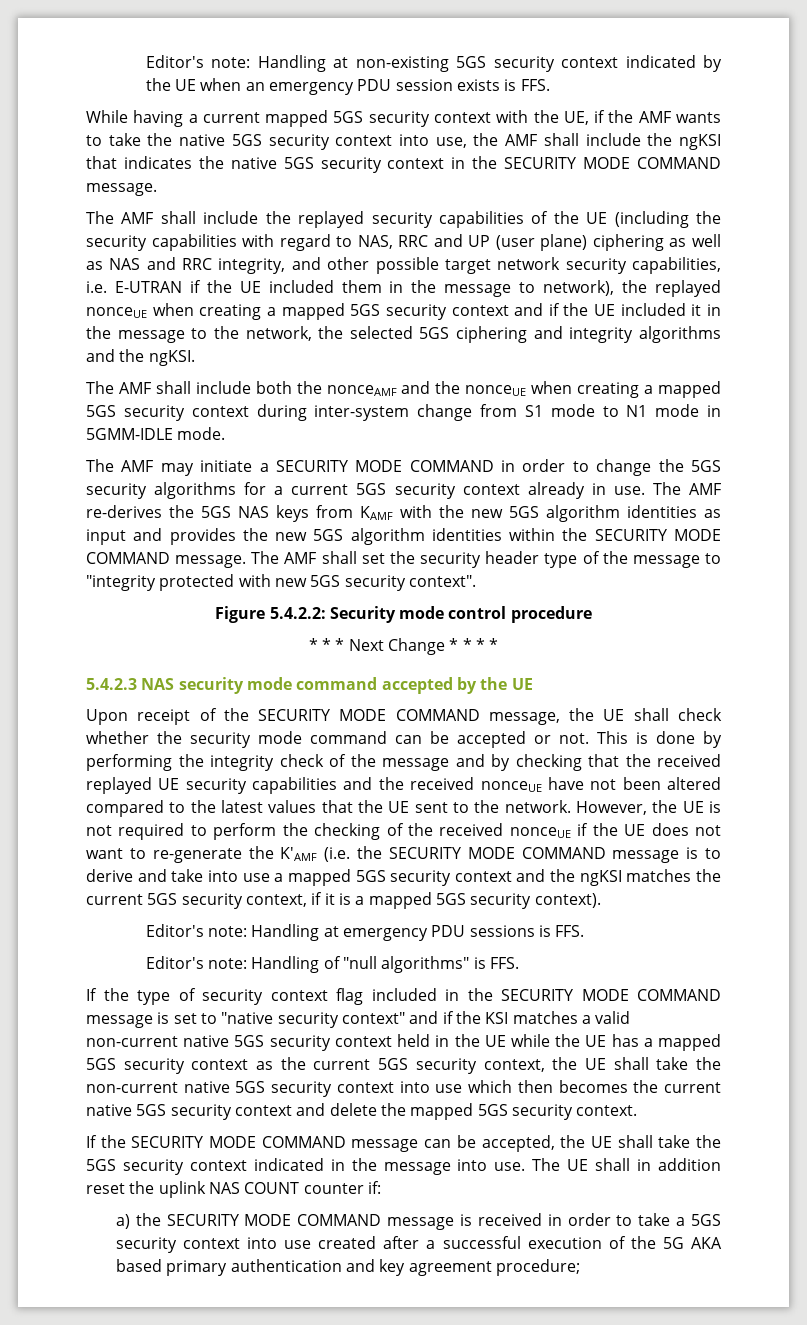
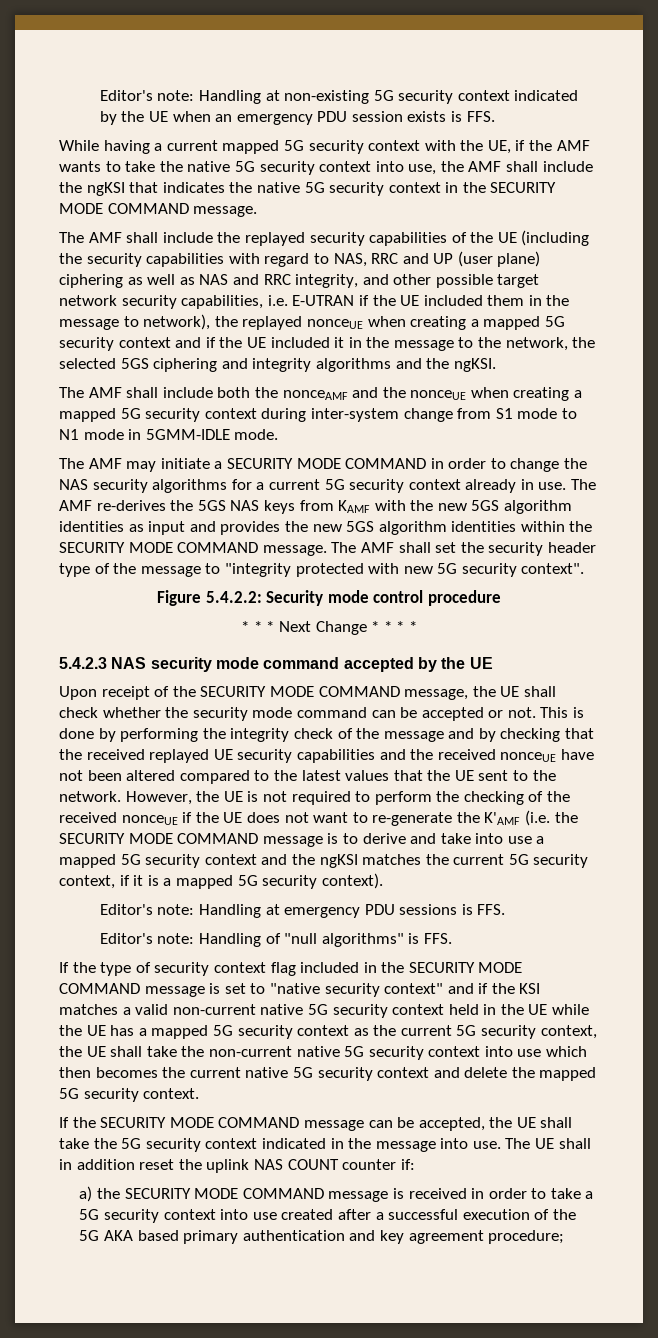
- Editor's note: Handling at non-existing 5GS security context indicated by the UE when an emergency PDU session exists is FFS.
+ Editor's note: Handling at non-existing 5G security context indicated by the UE when an emergency PDU session exists is FFS.
- While having a current mapped 5GS security context with the UE, if the AMF wants to take the native 5GS security context into use, the AMF shall include the ngKSI that indicates the native 5GS security context in the SECURITY MODE COMMAND message.
+ While having a current mapped 5G security context with the UE, if the AMF wants to take the native 5G security context into use, the AMF shall include the ngKSI that indicates the native 5G security context in the SECURITY MODE COMMAND message.
- The AMF shall include the replayed security capabilities of the UE (including the security capabilities with regard to NAS, RRC and UP (user plane) ciphering as well as NAS and RRC integrity, and other possible target network security capabilities, i.e. E-UTRAN if the UE included them in the message to network), the replayed nonceUE when creating a mapped 5GS security context and if the UE included it in the message to the network, the selected 5GS ciphering and integrity algorithms and the ngKSI.
+ The AMF shall include the replayed security capabilities of the UE (including the security capabilities with regard to NAS, RRC and UP (user plane) ciphering as well as NAS and RRC integrity, and other possible target network security capabilities, i.e. E-UTRAN if the UE included them in the message to network), the replayed nonceUE when creating a mapped 5G security context and if the UE included it in the message to the network, the selected 5GS ciphering and integrity algorithms and the ngKSI.
- The AMF shall include both the nonceAMF and the nonceUE when creating a mapped 5GS security context during inter-system change from S1 mode to N1 mode in 5GMM-IDLE mode.
+ The AMF shall include both the nonceAMF and the nonceUE when creating a mapped 5G security context during inter-system change from S1 mode to N1 mode in 5GMM-IDLE mode.
- The AMF may initiate a SECURITY MODE COMMAND in order to change the 5GS security algorithms for a current 5GS security context already in use.
+ The AMF may initiate a SECURITY MODE COMMAND in order to change the NAS security algorithms for a current 5G security context already in use.
- The AMF shall set the security header type of the message to "integrity protected with new 5GS security context".
+ The AMF shall set the security header type of the message to "integrity protected with new 5G security context".
- However, the UE is not required to perform the checking of the received nonceUE if the UE does not want to re-generate the K'AMF (i.e. the SECURITY MODE COMMAND message is to derive and take into use a mapped 5GS security context and the ngKSI matches the current 5GS security context, if it is a mapped 5GS security context).
+ However, the UE is not required to perform the checking of the received nonceUE if the UE does not want to re-generate the K'AMF (i.e. the SECURITY MODE COMMAND message is to derive and take into use a mapped 5G security context and the ngKSI matches the current 5G security context, if it is a mapped 5G security context).
- If the type of security context flag included in the SECURITY MODE COMMAND message is set to "native security context" and if the KSI matches a valid non-current native 5GS security context held in the UE while the UE has a mapped 5GS security context as the current 5GS security context, the UE shall take the non-current native 5GS security context into use which then becomes the current native 5GS security context and delete the mapped 5GS security context.
+ If the type of security context flag included in the SECURITY MODE COMMAND message is set to "native security context" and if the KSI matches a valid non-current native 5G security context held in the UE while the UE has a mapped 5G security context as the current 5G security context, the UE shall take the non-current native 5G security context into use which then becomes the current native 5G security context and delete the mapped 5G security context.
- If the SECURITY MODE COMMAND message can be accepted, the UE shall take the 5GS security context indicated in the message into use.
+ If the SECURITY MODE COMMAND message can be accepted, the UE shall take the 5G security context indicated in the message into use.
- a) the SECURITY MODE COMMAND message is received in order to take a 5GS security context into use created after a successful execution of the 5G AKA based primary authentication and key agreement procedure;
+ a) the SECURITY MODE COMMAND message is received in order to take a 5G security context into use created after a successful execution of the 5G AKA based primary authentication and key agreement procedure;

